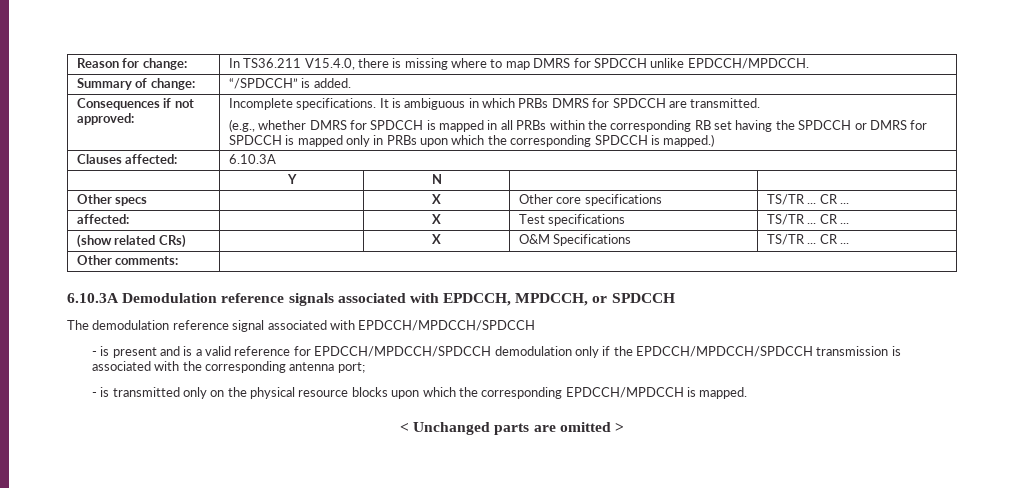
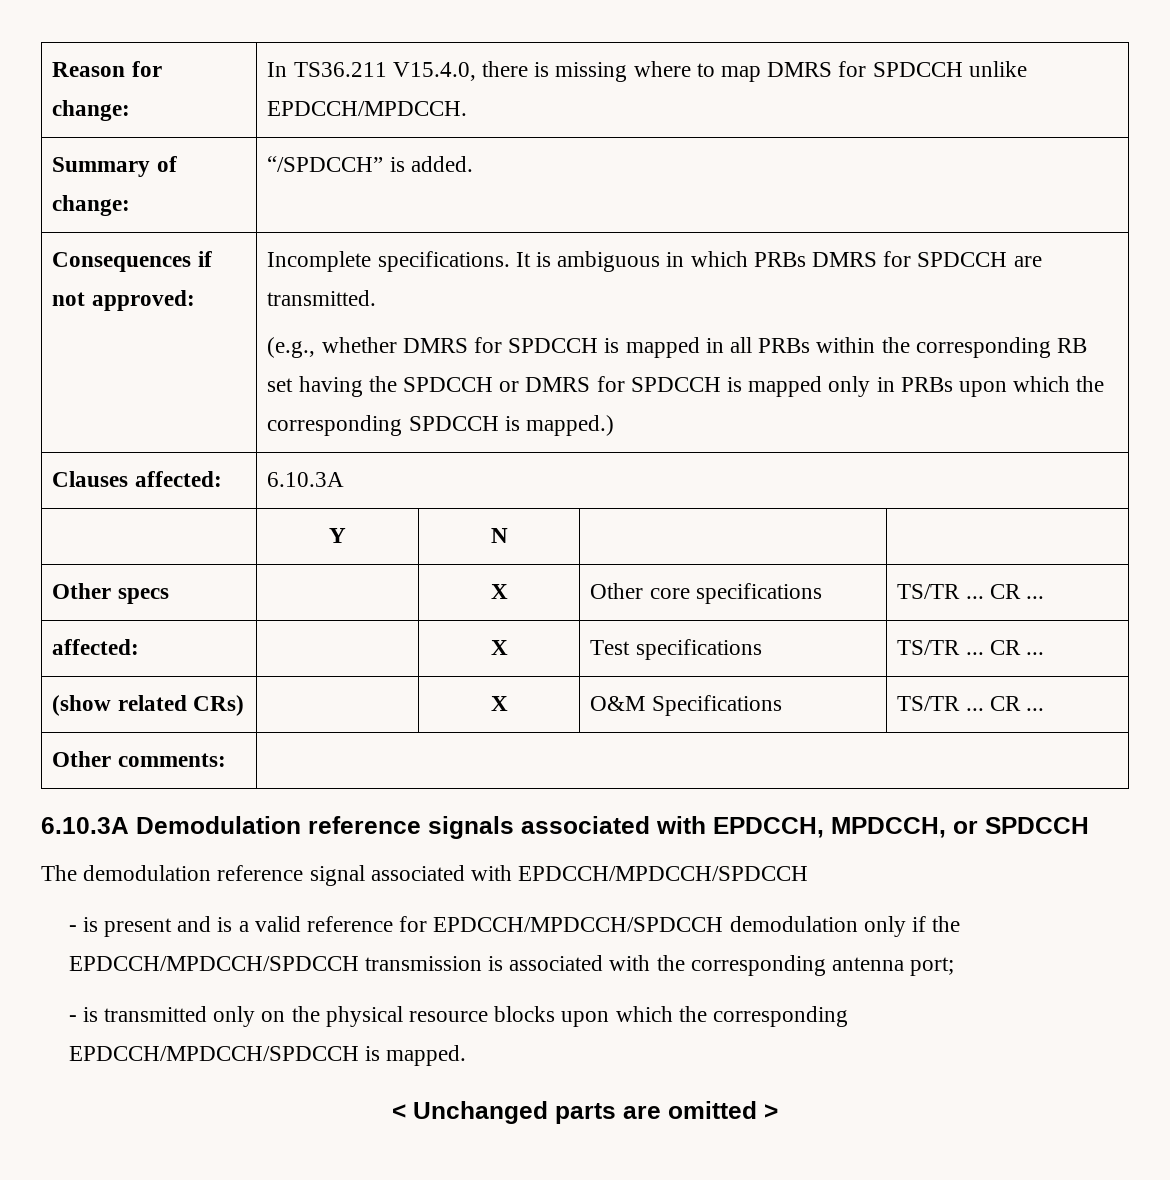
- - is transmitted only on the physical resource blocks upon which the corresponding EPDCCH/MPDCCH is mapped.
+ - is transmitted only on the physical resource blocks upon which the corresponding EPDCCH/MPDCCH/SPDCCH is mapped.

